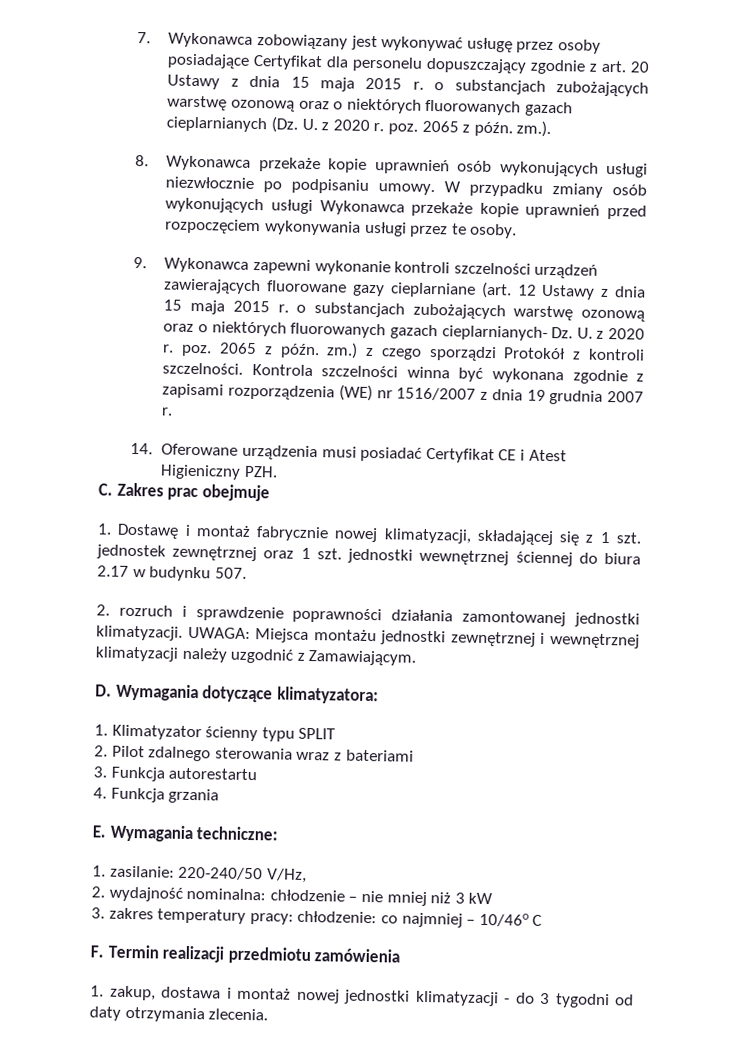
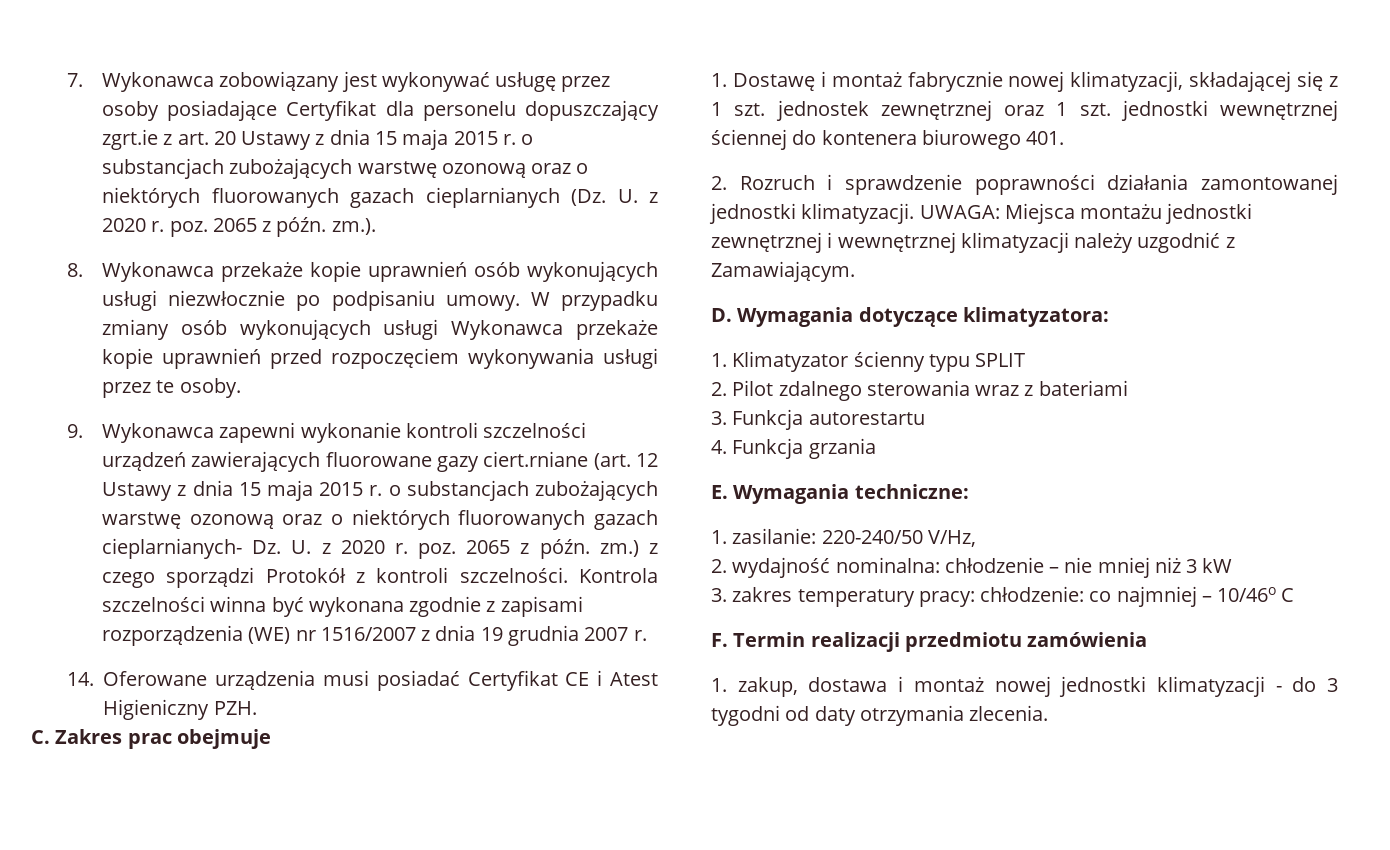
- 7. Wykonawca zobowiązany jest wykonywać usługę przez osoby posiadające Certyfikat dla personelu dopuszczający zgodnie z art. 20 Ustawy z dnia 15 maja 2015 r. o substancjach zubożających warstwę ozonową oraz o niektórych fluorowanych gazach cieplarnianych (Dz. U. z 2020 r. poz. 2065 z późn. zm.).
+ 7. Wykonawca zobowiązany jest wykonywać usługę przez osoby posiadające Certyfikat dla personelu dopuszczający zgrt.ie z art. 20 Ustawy z dnia 15 maja 2015 r. o substancjach zubożających warstwę ozonową oraz o niektórych fluorowanych gazach cieplarnianych (Dz. U. z 2020 r. poz. 2065 z późn. zm.).
- 9. Wykonawca zapewni wykonanie kontroli szczelności urządzeń zawierających fluorowane gazy cieplarniane (art. 12 Ustawy z dnia 15 maja 2015 r. o substancjach zubożających warstwę ozonową oraz o niektórych fluorowanych gazach cieplarnianych- Dz. U. z 2020 r. poz. 2065 z późn. zm.) z czego sporządzi Protokół z kontroli szczelności.
+ 9. Wykonawca zapewni wykonanie kontroli szczelności urządzeń zawierających fluorowane gazy ciert.rniane (art. 12 Ustawy z dnia 15 maja 2015 r. o substancjach zubożających warstwę ozonową oraz o niektórych fluorowanych gazach cieplarnianych- Dz. U. z 2020 r. poz. 2065 z późn. zm.) z czego sporządzi Protokół z kontroli szczelności.
- 1. Dostawę i montaż fabrycznie nowej klimatyzacji, składającej się z 1 szt. jednostek zewnętrznej oraz 1 szt. jednostki wewnętrznej ściennej do biura 2.17 w budynku 507.
- 2. rozruch i sprawdzenie poprawności działania zamontowanej jednostki klimatyzacji.
+ 1. Dostawę i montaż fabrycznie nowej klimatyzacji, składającej się z 1 szt. jednostek zewnętrznej oraz 1 szt. jednostki wewnętrznej ściennej do kontenera biurowego 401.
+ 2. Rozruch i sprawdzenie poprawności działania zamontowanej jednostki klimatyzacji.

